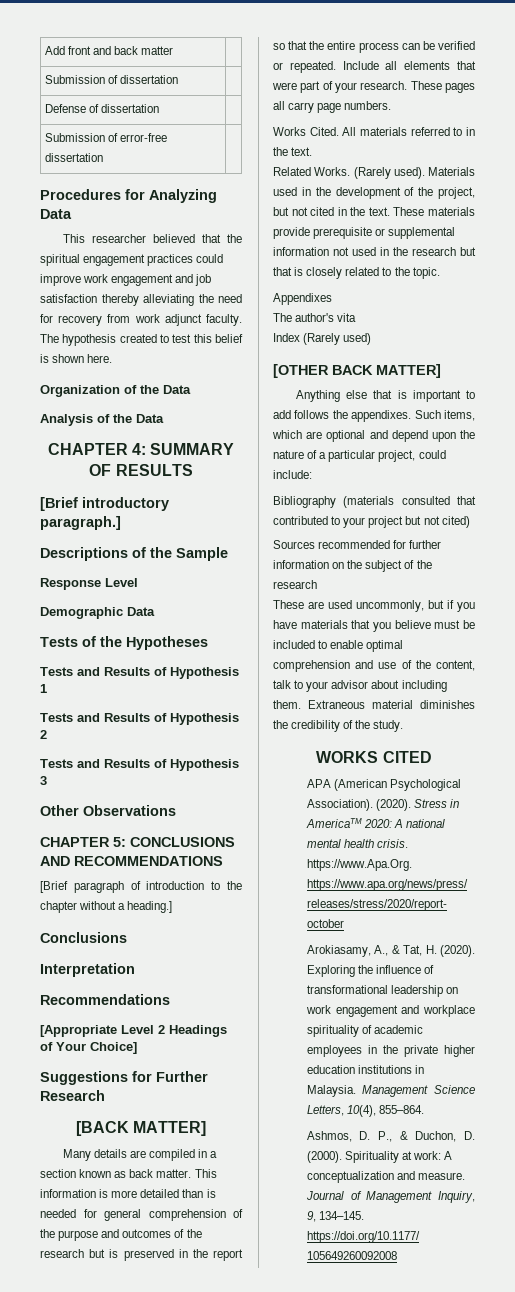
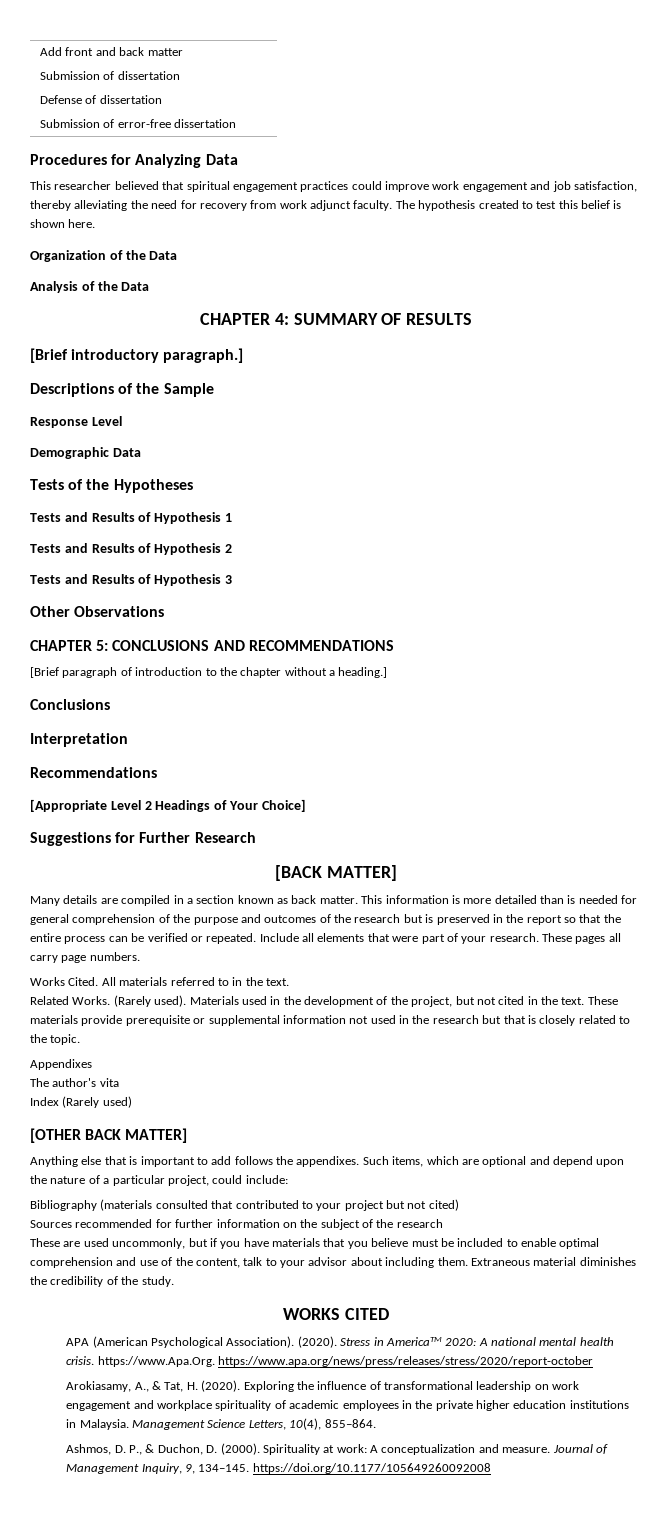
- This researcher believed that the spiritual engagement practices could improve work engagement and job satisfaction thereby alleviating the need for recovery from work adjunct faculty.
+ This researcher believed that spiritual engagement practices could improve work engagement and job satisfaction, thereby alleviating the need for recovery from work adjunct faculty.

